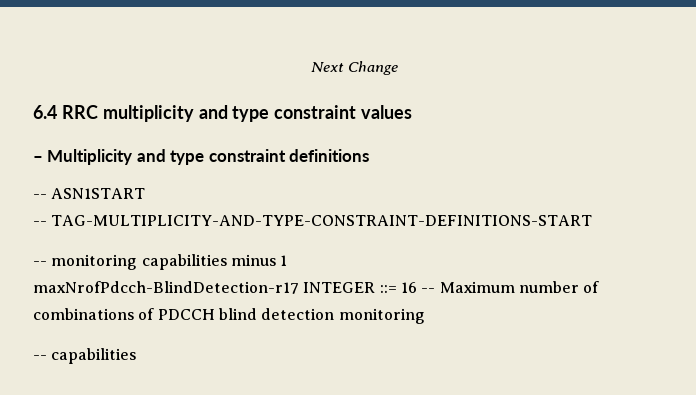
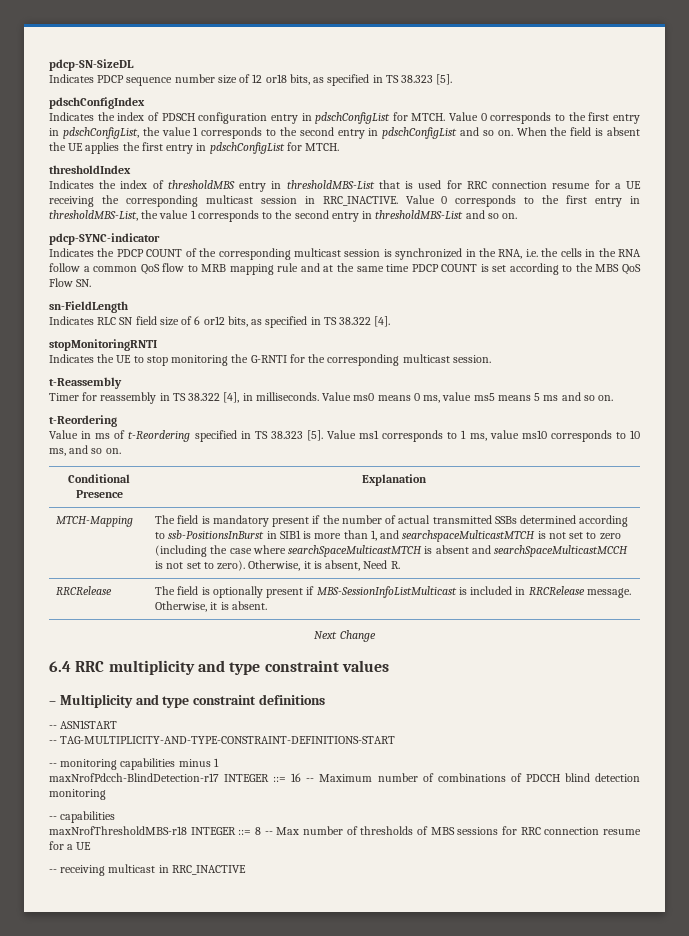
+ pdcp-SN-SizeDL
+ Indicates PDCP sequence number size of 12 or18 bits, as specified in TS 38.323 [5].
+ pdschConfigIndex
+ Indicates the index of PDSCH configuration entry in pdschConfigList for MTCH. Value 0 corresponds to the first entry in pdschConfigList, the value 1 corresponds to the second entry in pdschConfigList and so on. When the field is absent the UE applies the first entry in pdschConfigList for MTCH.
+ thresholdIndex
+ Indicates the index of thresholdMBS entry in thresholdMBS-List that is used for RRC connection resume for a UE receiving the corresponding multicast session in RRC_INACTIVE. Value 0 corresponds to the first entry in thresholdMBS-List, the value 1 corresponds to the second entry in thresholdMBS-List and so on.
+ pdcp-SYNC-indicator
+ Indicates the PDCP COUNT of the corresponding multicast session is synchronized in the RNA, i.e. the cells in the RNA follow a common QoS flow to MRB mapping rule and at the same time PDCP COUNT is set according to the MBS QoS Flow SN.
+ sn-FieldLength
+ Indicates RLC SN field size of 6 or12 bits, as specified in TS 38.322 [4].
+ stopMonitoringRNTI
+ Indicates the UE to stop monitoring the G-RNTI for the corresponding multicast session.
+ t-Reassembly
+ Timer for reassembly in TS 38.322 [4], in milliseconds. Value ms0 means 0 ms, value ms5 means 5 ms and so on.
+ t-Reordering
+ Value in ms of t-Reordering specified in TS 38.323 [5]. Value ms1 corresponds to 1 ms, value ms10 corresponds to 10 ms, and so on.
+ Conditional Presence | Explanation
+ MTCH-Mapping | The field is mandatory present if the number of actual transmitted SSBs determined according to ssb-PositionsInBurst in SIB1 is more than 1, and searchspaceMulticastMTCH is not set to zero (including the case where searchSpaceMulticastMTCH is absent and searchSpaceMulticastMCCH is not set to zero). Otherwise, it is absent, Need R.
+ RRCRelease | The field is optionally present if MBS-SessionInfoListMulticast is included in RRCRelease message. Otherwise, it is absent.
+ maxNrofThresholdMBS-r18 INTEGER ::= 8 -- Max number of thresholds of MBS sessions for RRC connection resume for a UE
+ -- receiving multicast in RRC_INACTIVE

